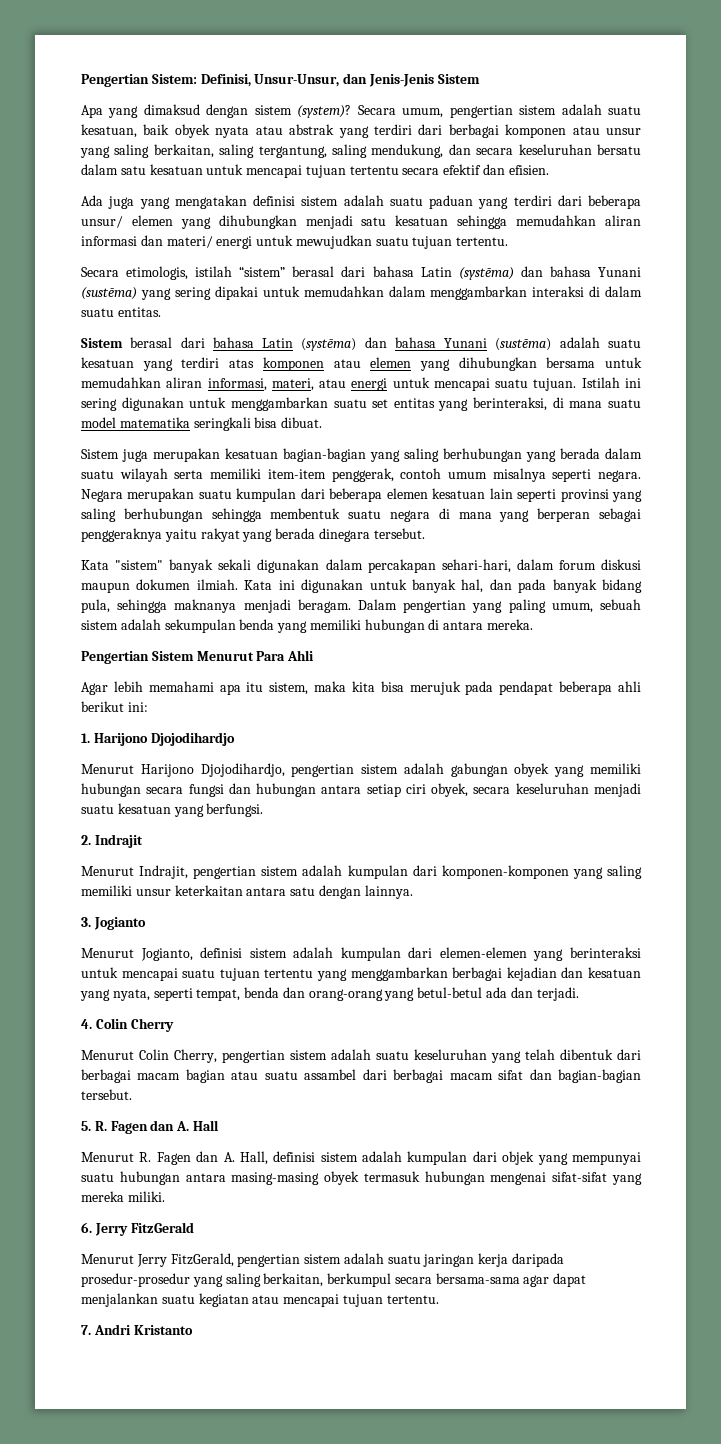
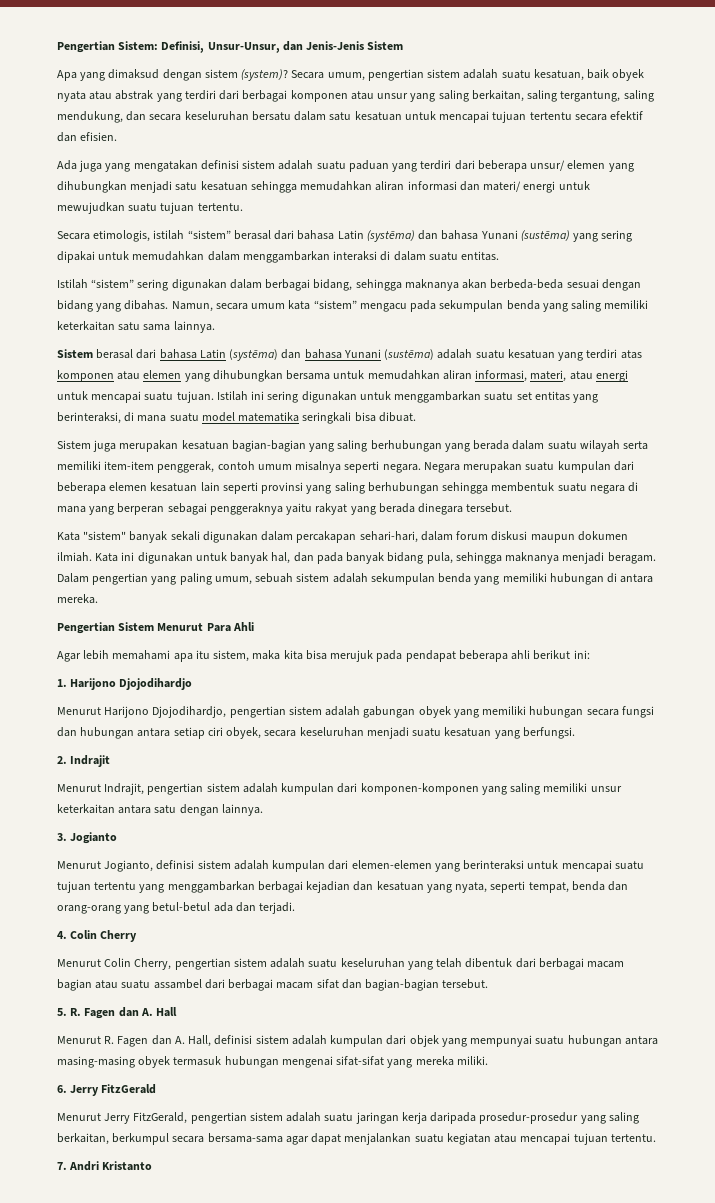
+ Istilah “sistem” sering digunakan dalam berbagai bidang, sehingga maknanya akan berbeda-beda sesuai dengan bidang yang dibahas. Namun, secara umum kata “sistem” mengacu pada sekumpulan benda yang saling memiliki keterkaitan satu sama lainnya.

